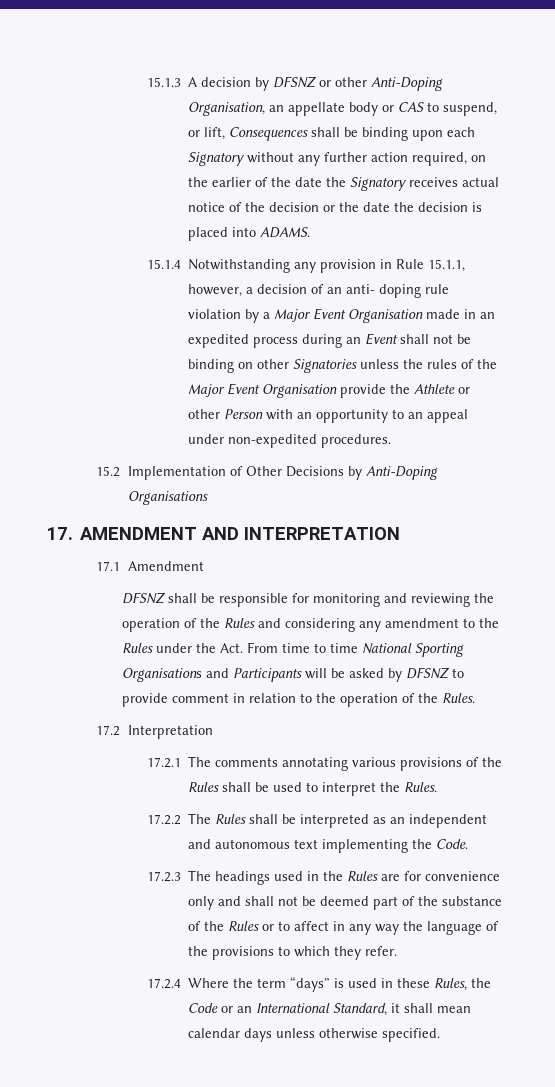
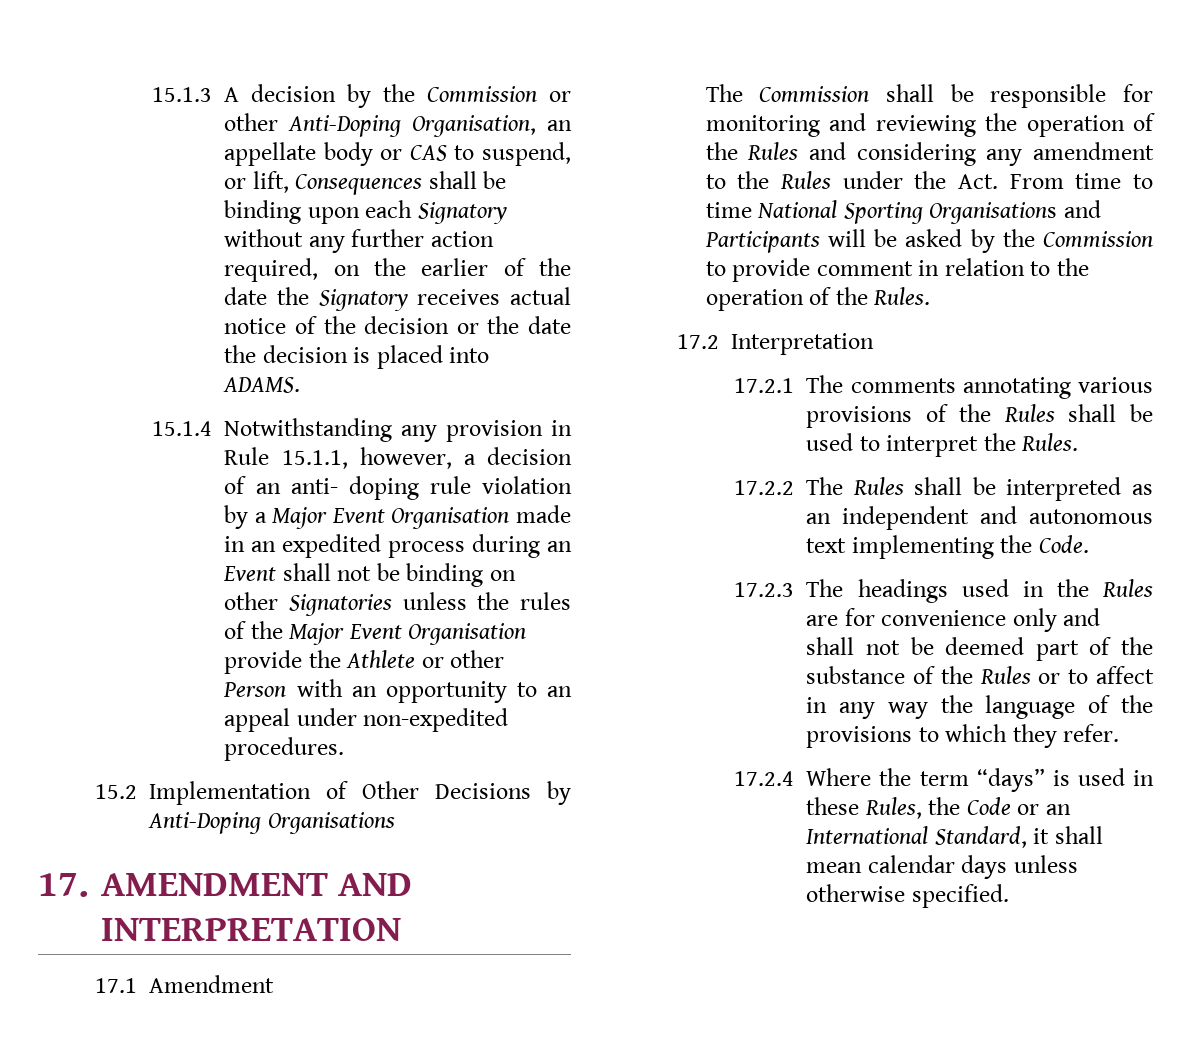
- 15.1.3 A decision by DFSNZ or other Anti-Doping Organisation, an appellate body or CAS to suspend, or lift, Consequences shall be binding upon each Signatory without any further action required, on the earlier of the date the Signatory receives actual notice of the decision or the date the decision is placed into ADAMS.
+ 15.1.3 A decision by the Commission or other Anti-Doping Organisation, an appellate body or CAS to suspend, or lift, Consequences shall be binding upon each Signatory without any further action required, on the earlier of the date the Signatory receives actual notice of the decision or the date the decision is placed into ADAMS.
- DFSNZ shall be responsible for monitoring and reviewing the operation of the Rules and considering any amendment to the Rules under the Act. From time to time National Sporting Organisations and Participants will be asked by DFSNZ to provide comment in relation to the operation of the Rules.
+ The Commission shall be responsible for monitoring and reviewing the operation of the Rules and considering any amendment to the Rules under the Act. From time to time National Sporting Organisations and Participants will be asked by the Commission to provide comment in relation to the operation of the Rules.

